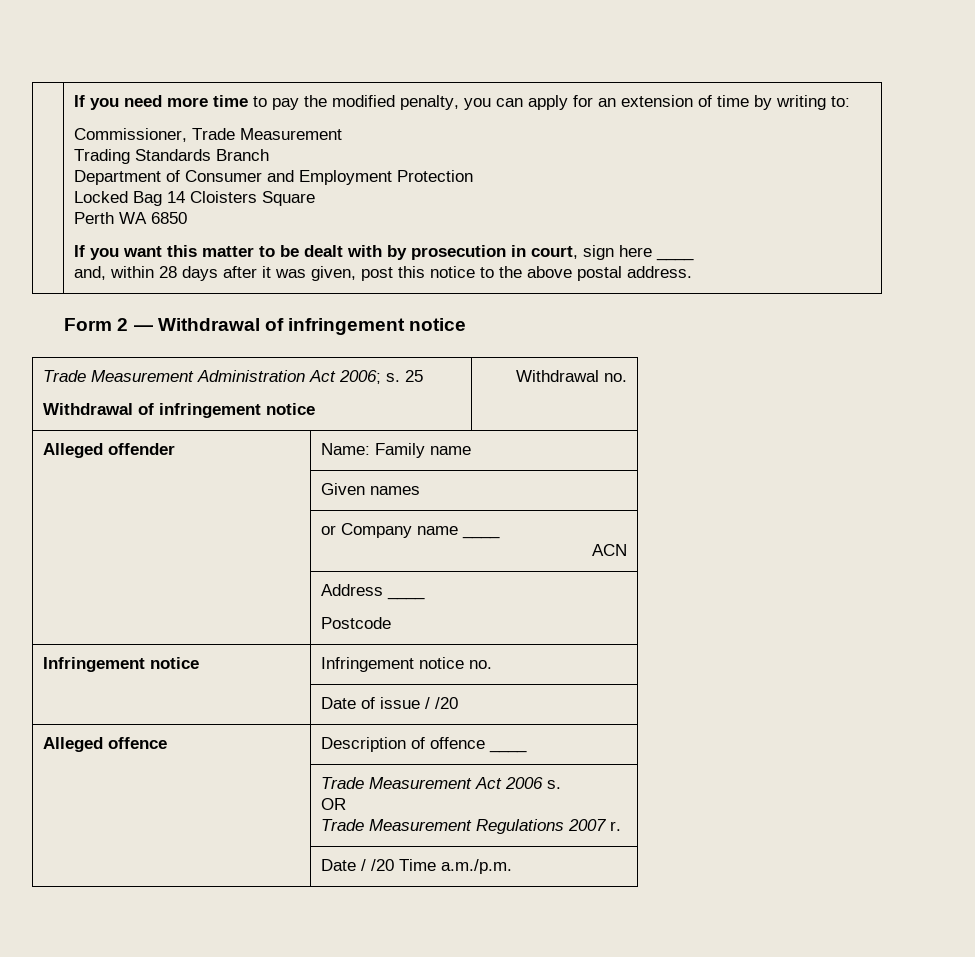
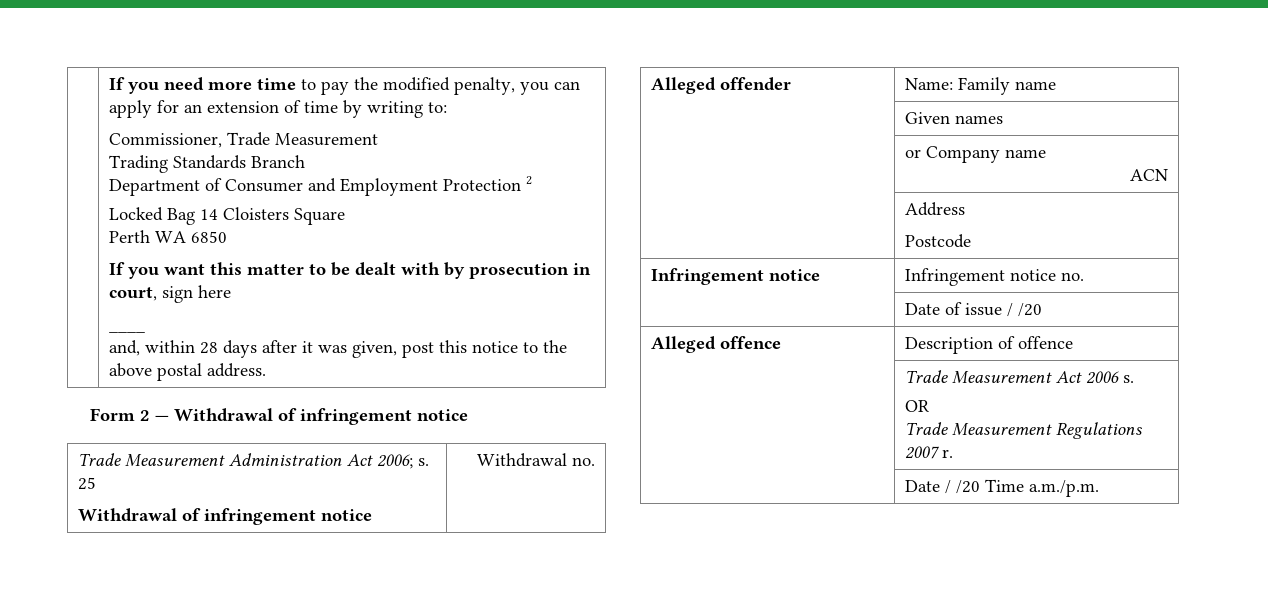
- Department of Consumer and Employment Protection
+ Department of Consumer and Employment Protection 2
- If you want this matter to be dealt with by prosecution in court, sign here ____
+ If you want this matter to be dealt with by prosecution in court, sign here
+ ____
- | or Company name ____
+ | or Company name
- | Address ____
+ | Address
- Alleged offence | Description of offence ____
+ Alleged offence | Description of offence

